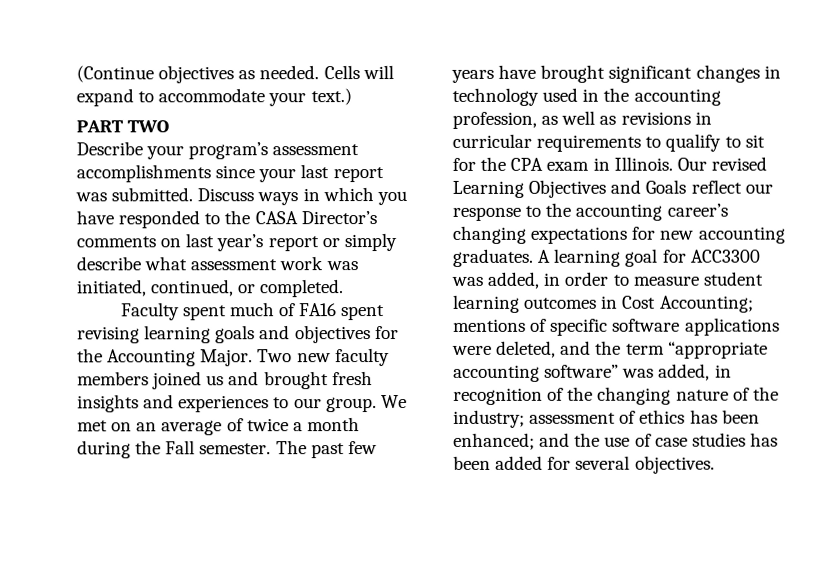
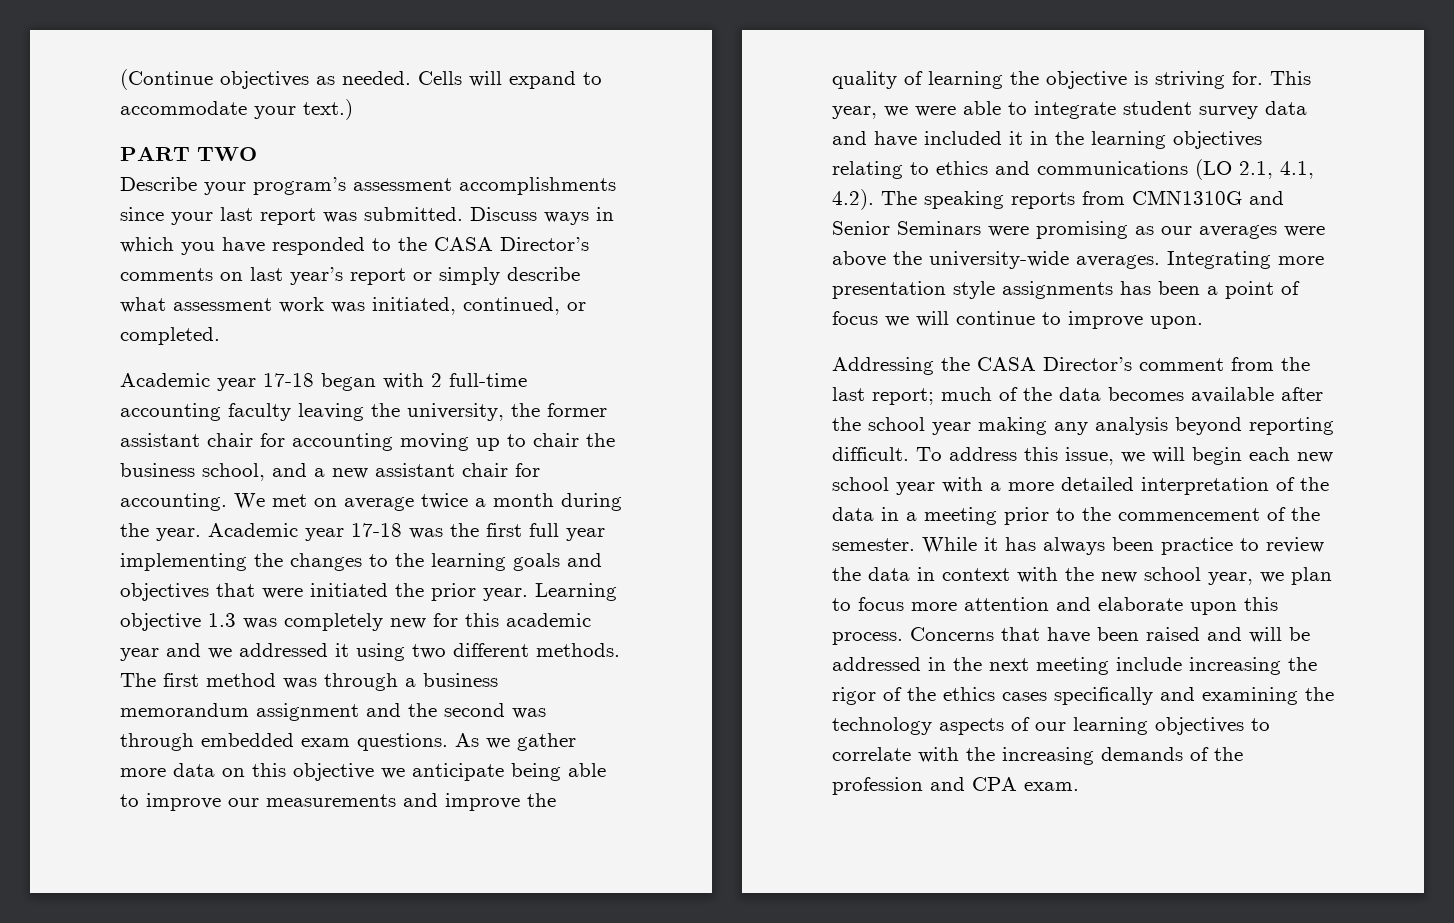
- Faculty spent much of FA16 spent revising learning goals and objectives for the Accounting Major. Two new faculty members joined us and brought fresh insights and experiences to our group. We met on an average of twice a month during the Fall semester. The past few years have brought significant changes in technology used in the accounting profession, as well as revisions in curricular requirements to qualify to sit for the CPA exam in Illinois. Our revised Learning Objectives and Goals reflect our response to the accounting career’s changing expectations for new accounting graduates. A learning goal for ACC3300 was added, in order to measure student learning outcomes in Cost Accounting; mentions of specific software applications were deleted, and the term “appropriate accounting software” was added, in recognition of the changing nature of the industry; assessment of ethics has been enhanced; and the use of case studies has been added for several objectives.
+ Academic year 17-18 began with 2 full-time accounting faculty leaving the university, the former assistant chair for accounting moving up to chair the business school, and a new assistant chair for accounting. We met on average twice a month during the year. Academic year 17-18 was the first full year implementing the changes to the learning goals and objectives that were initiated the prior year. Learning objective 1.3 was completely new for this academic year and we addressed it using two different methods. The first method was through a business memorandum assignment and the second was through embedded exam questions. As we gather more data on this objective we anticipate being able to improve our measurements and improve the quality of learning the objective is striving for. This year, we were able to integrate student survey data and have included it in the learning objectives relating to ethics and communications (LO 2.1, 4.1, 4.2). The speaking reports from CMN1310G and Senior Seminars were promising as our averages were above the university-wide averages. Integrating more presentation style assignments has been a point of focus we will continue to improve upon.
+ Addressing the CASA Director’s comment from the last report; much of the data becomes available after the school year making any analysis beyond reporting difficult. To address this issue, we will begin each new school year with a more detailed interpretation of the data in a meeting prior to the commencement of the semester. While it has always been practice to review the data in context with the new school year, we plan to focus more attention and elaborate upon this process. Concerns that have been raised and will be addressed in the next meeting include increasing the rigor of the ethics cases specifically and examining the technology aspects of our learning objectives to correlate with the increasing demands of the profession and CPA exam.

